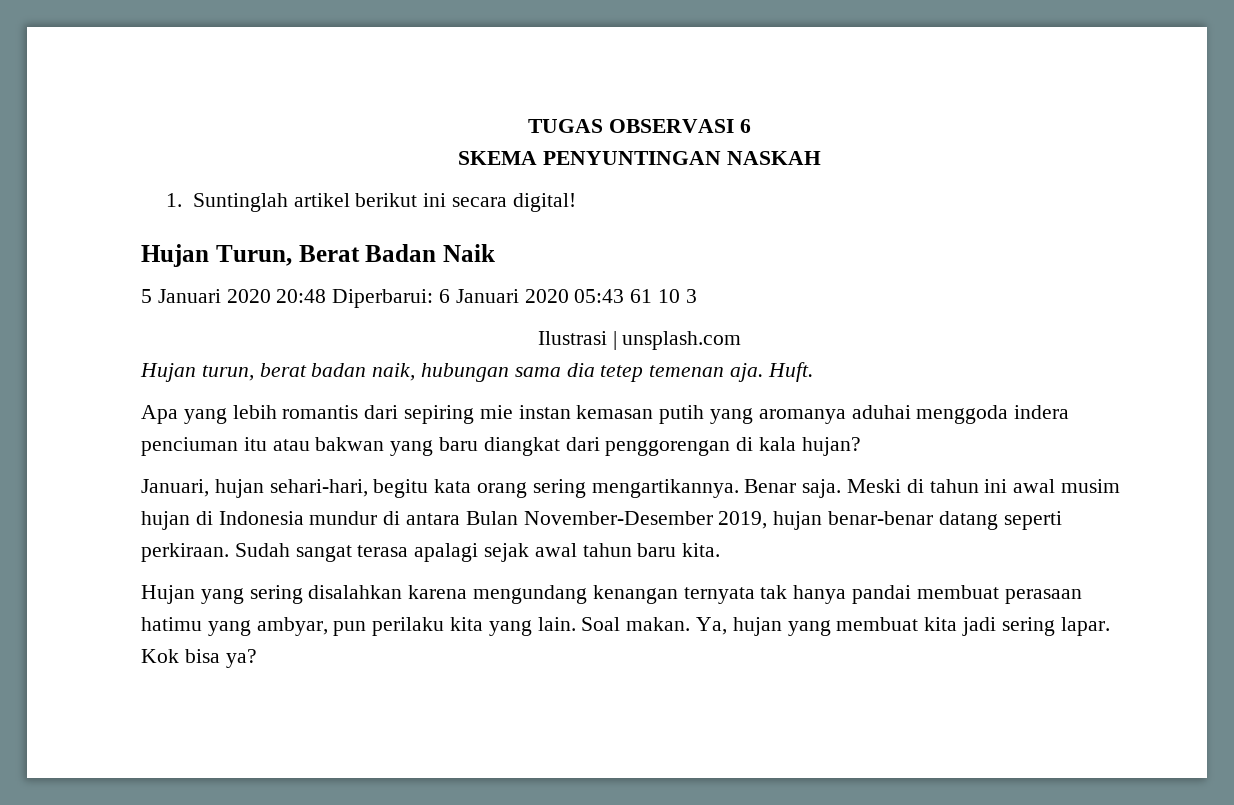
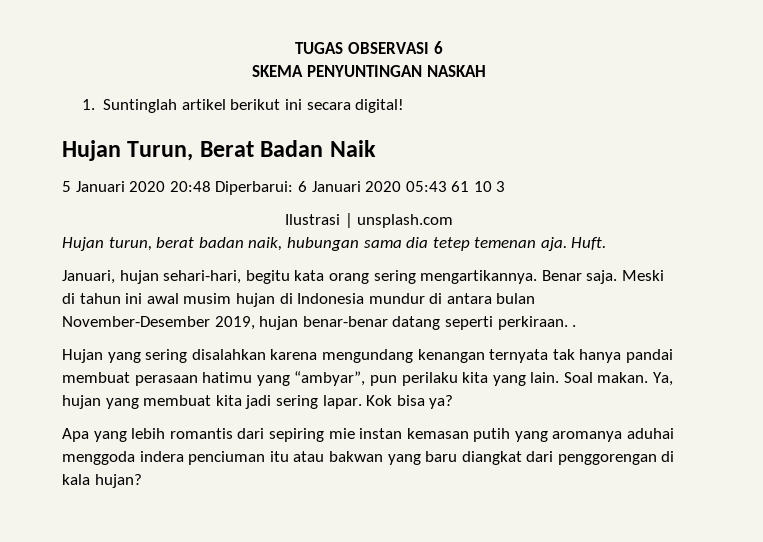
+ Januari, hujan sehari-hari, begitu kata orang sering mengartikannya. Benar saja. Meski di tahun ini awal musim hujan di Indonesia mundur di antara bulan November-Desember 2019, hujan benar-benar datang seperti perkiraan. .
+ Hujan yang sering disalahkan karena mengundang kenangan ternyata tak hanya pandai membuat perasaan hatimu yang “ambyar”, pun perilaku kita yang lain. Soal makan. Ya, hujan yang membuat kita jadi sering lapar. Kok bisa ya?
- Januari, hujan sehari-hari, begitu kata orang sering mengartikannya. Benar saja. Meski di tahun ini awal musim hujan di Indonesia mundur di antara Bulan November-Desember 2019, hujan benar-benar datang seperti perkiraan. Sudah sangat terasa apalagi sejak awal tahun baru kita.
- Hujan yang sering disalahkan karena mengundang kenangan ternyata tak hanya pandai membuat perasaan hatimu yang ambyar, pun perilaku kita yang lain. Soal makan. Ya, hujan yang membuat kita jadi sering lapar. Kok bisa ya?

